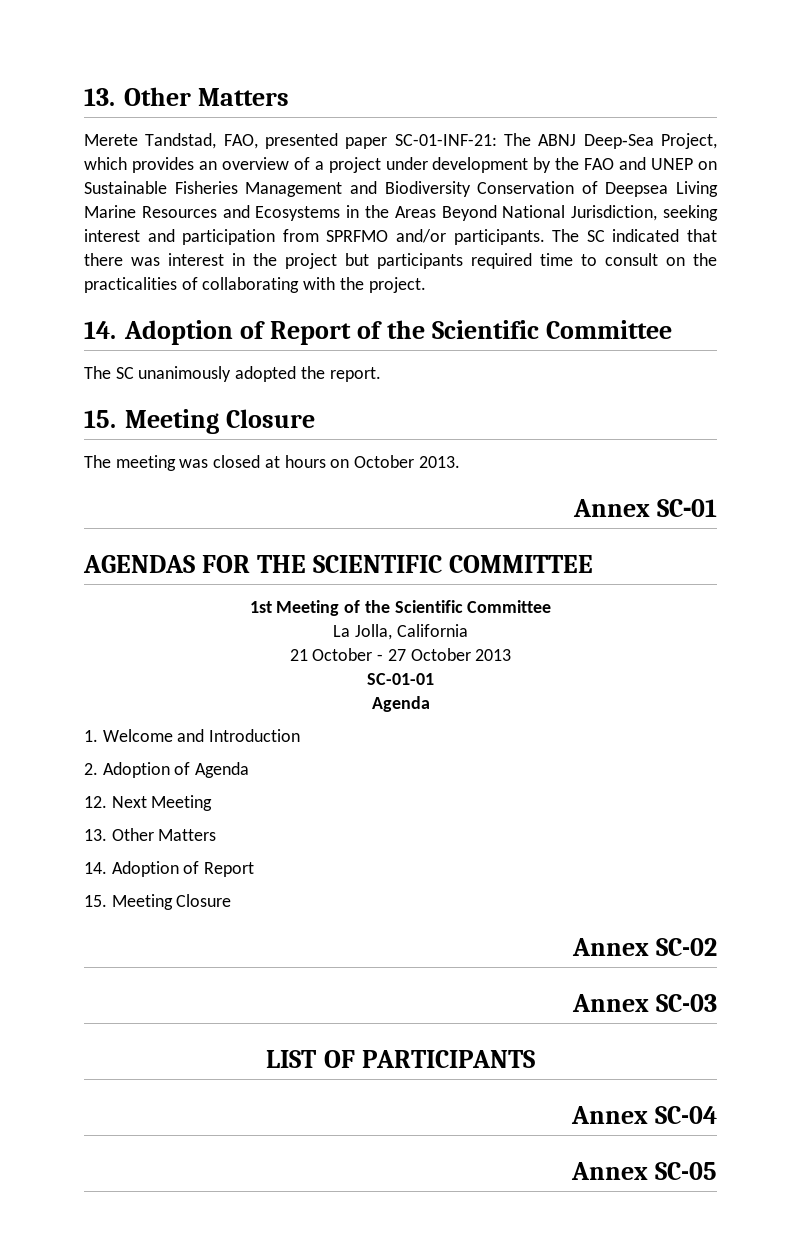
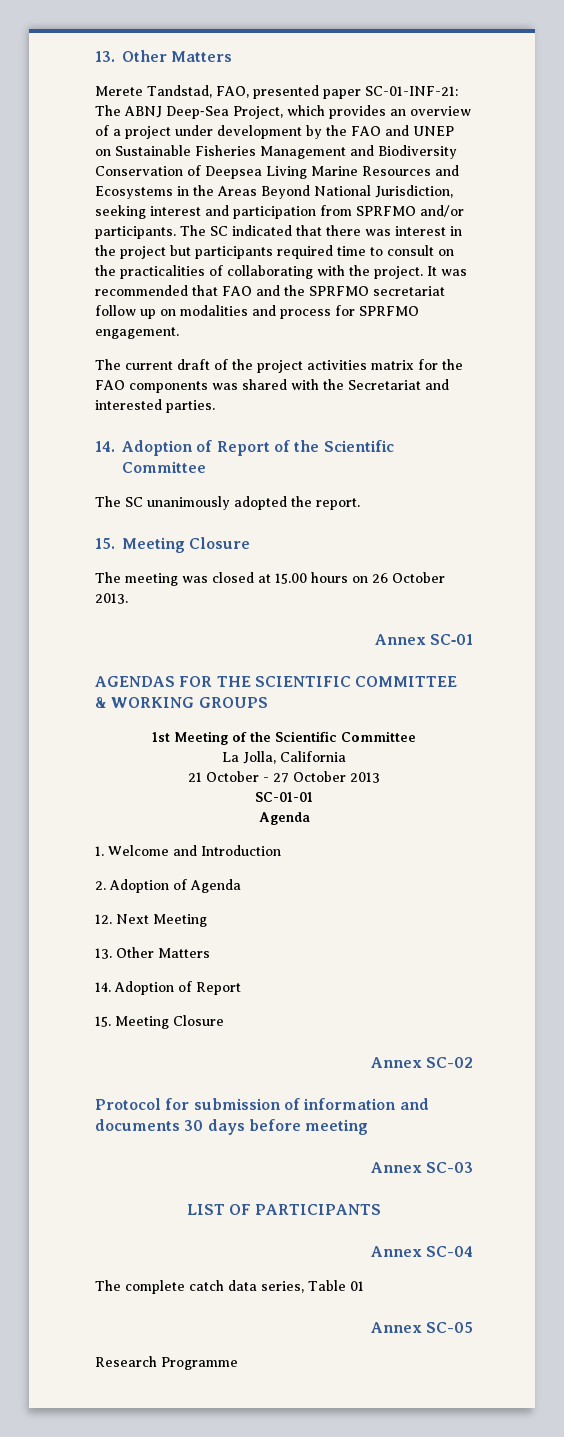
+ It was recommended that FAO and the SPRFMO secretariat follow up on modalities and process for SPRFMO engagement.
+ The current draft of the project activities matrix for the FAO components was shared with the Secretariat and interested parties.
- The meeting was closed at hours on October 2013.
+ The meeting was closed at 15.00 hours on 26 October 2013.
- AGENDAS FOR THE SCIENTIFIC COMMITTEE
+ AGENDAS FOR THE SCIENTIFIC COMMITTEE & WORKING GROUPS
+ Protocol for submission of information and documents 30 days before meeting
+ The complete catch data series, Table 01
+ Research Programme

